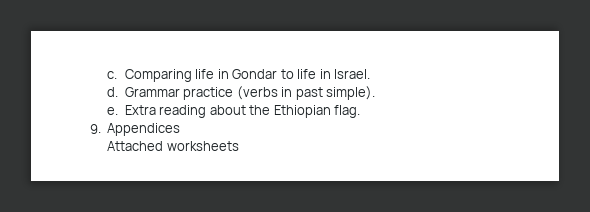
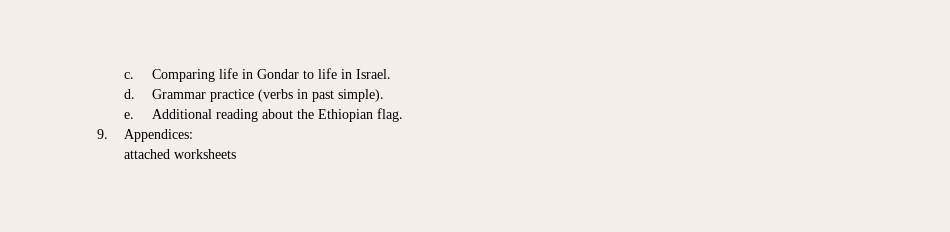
- Extra reading about the Ethiopian flag.
+ Additional reading about the Ethiopian flag.
- 9. Appendices
- Attached worksheets
+ 9. Appendices:
+ attached worksheets

